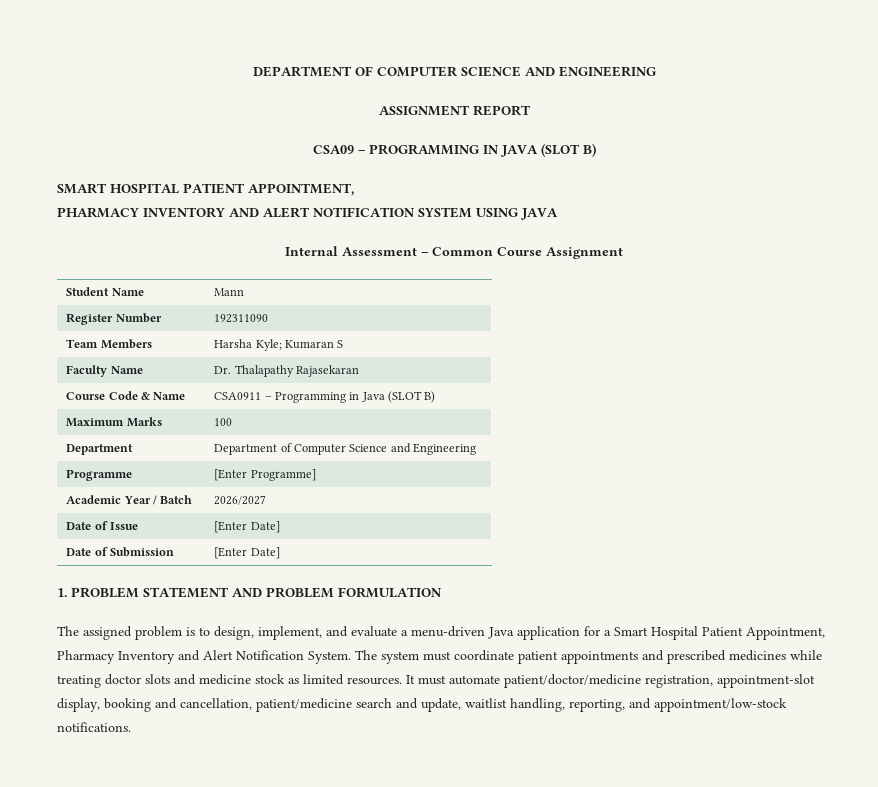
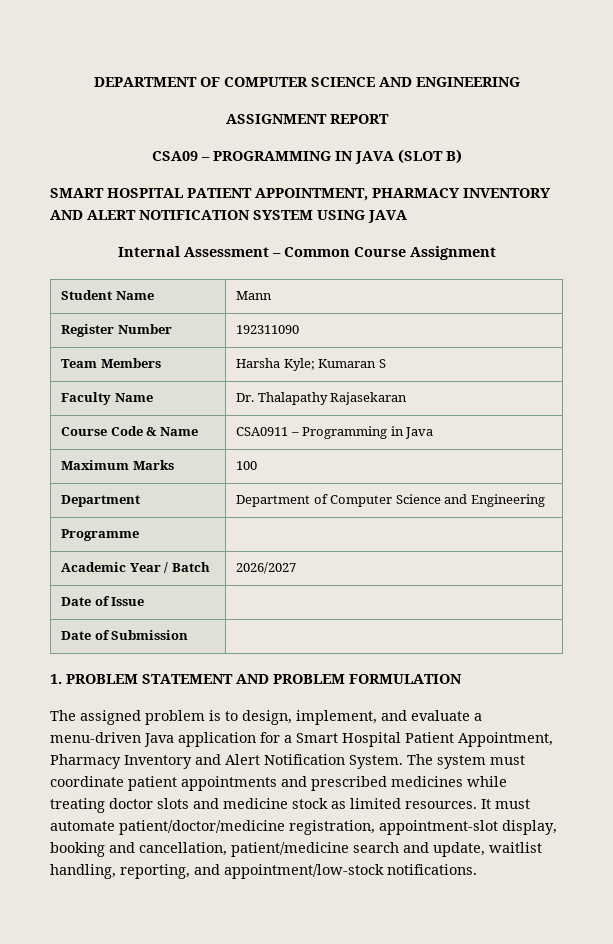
- SMART HOSPITAL PATIENT APPOINTMENT,
- PHARMACY INVENTORY AND ALERT NOTIFICATION SYSTEM USING JAVA
+ SMART HOSPITAL PATIENT APPOINTMENT, PHARMACY INVENTORY AND ALERT NOTIFICATION SYSTEM USING JAVA
- Course Code & Name | CSA0911 – Programming in Java (SLOT B)
+ Course Code & Name | CSA0911 – Programming in Java
- Programme | [Enter Programme]
+ Programme |
- Date of Issue | [Enter Date]
+ Date of Issue |
- Date of Submission | [Enter Date]
+ Date of Submission |

